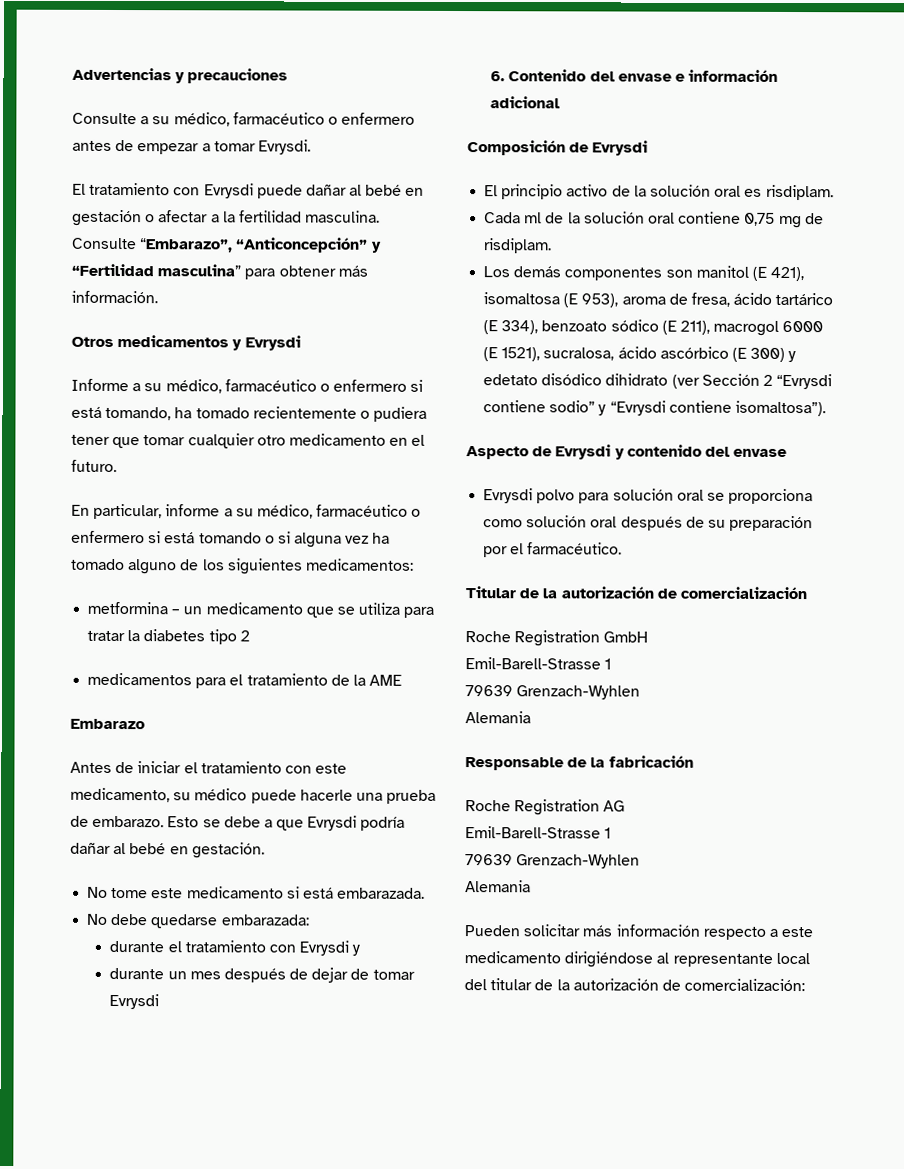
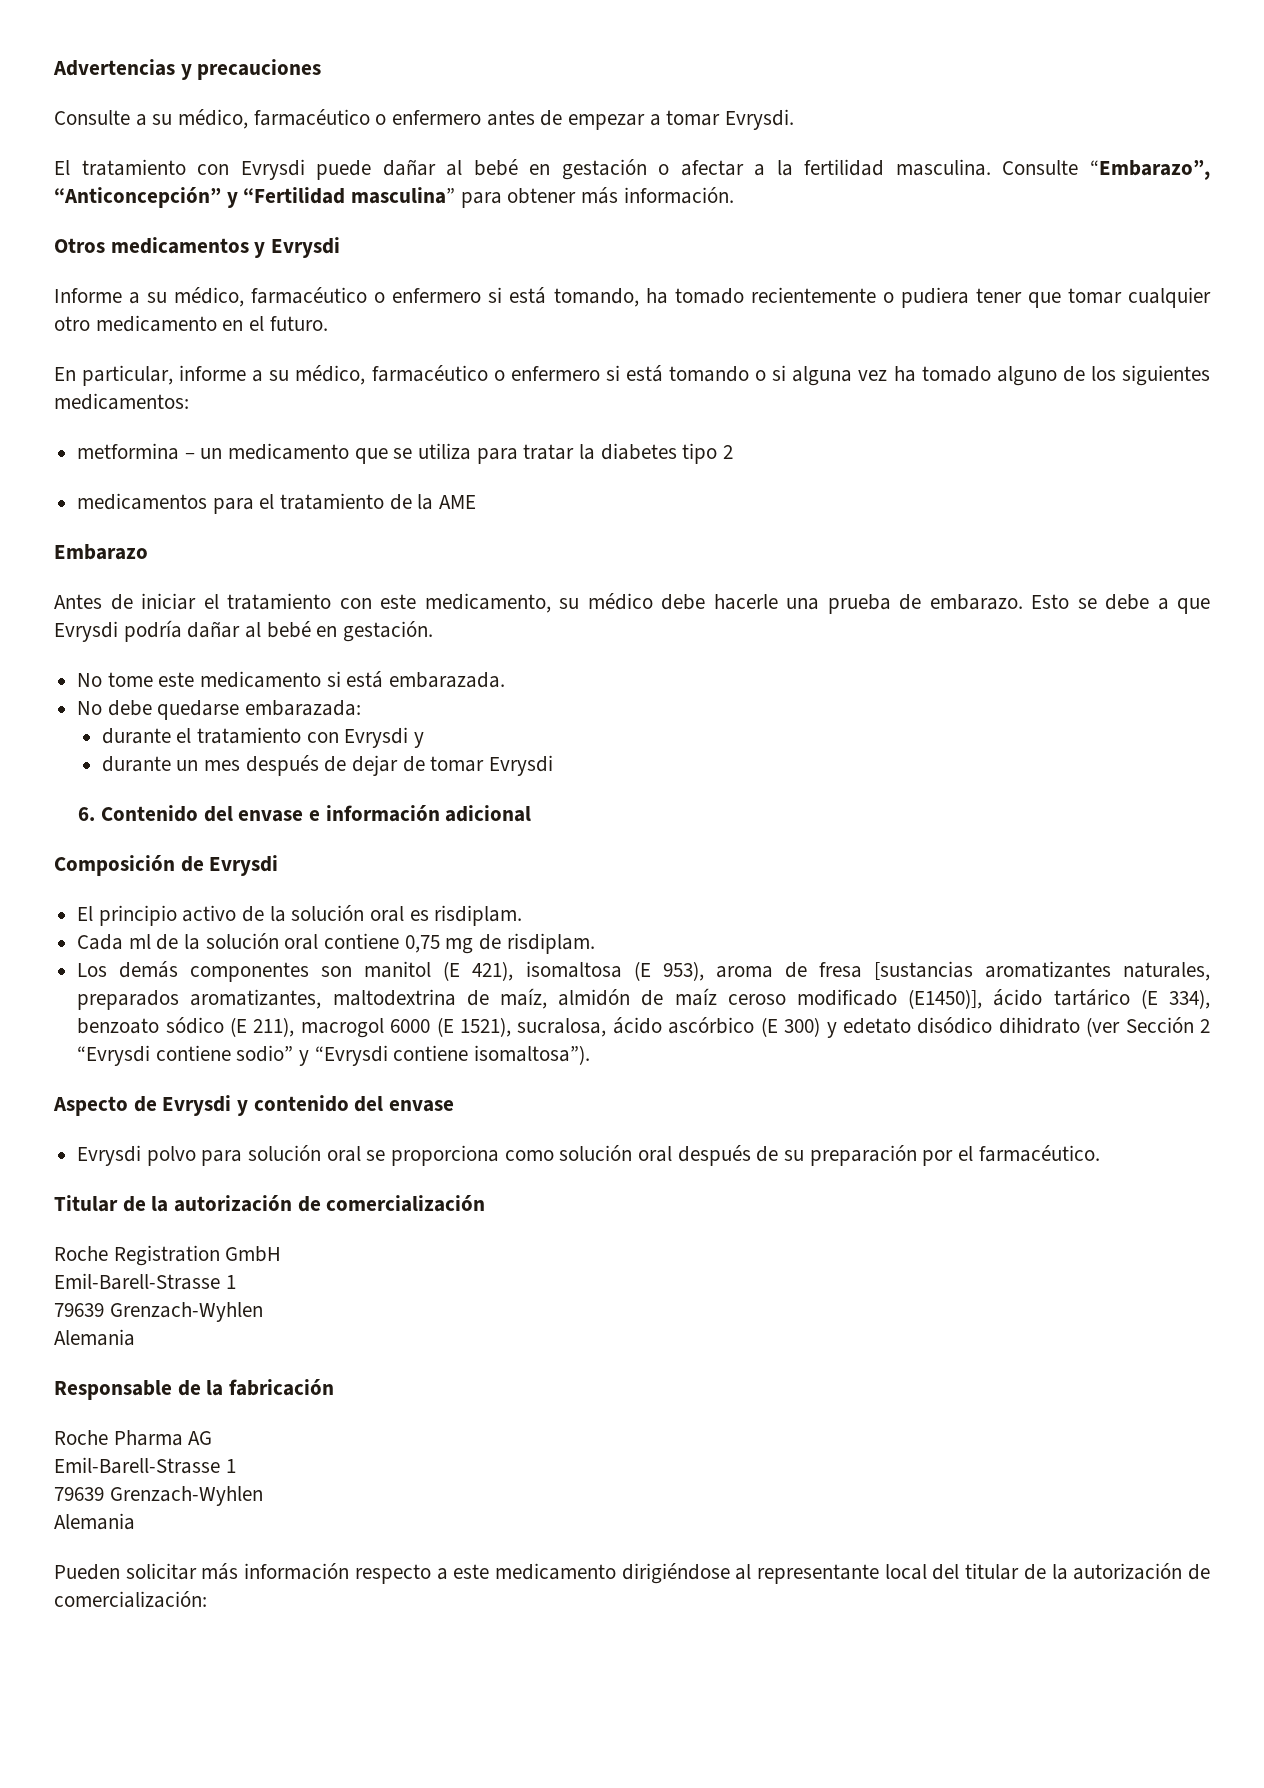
- Antes de iniciar el tratamiento con este medicamento, su médico puede hacerle una prueba de embarazo.
+ Antes de iniciar el tratamiento con este medicamento, su médico debe hacerle una prueba de embarazo.
- Los demás componentes son manitol (E 421), isomaltosa (E 953), aroma de fresa, ácido tartárico (E 334), benzoato sódico (E 211), macrogol 6000 (E 1521), sucralosa, ácido ascórbico (E 300) y edetato disódico dihidrato (ver Sección 2 “Evrysdi contiene sodio” y “Evrysdi contiene isomaltosa”).
+ Los demás componentes son manitol (E 421), isomaltosa (E 953), aroma de fresa [sustancias aromatizantes naturales, preparados aromatizantes, maltodextrina de maíz, almidón de maíz ceroso modificado (E1450)], ácido tartárico (E 334), benzoato sódico (E 211), macrogol 6000 (E 1521), sucralosa, ácido ascórbico (E 300) y edetato disódico dihidrato (ver Sección 2 “Evrysdi contiene sodio” y “Evrysdi contiene isomaltosa”).
- Roche Registration AG
+ Roche Pharma AG

